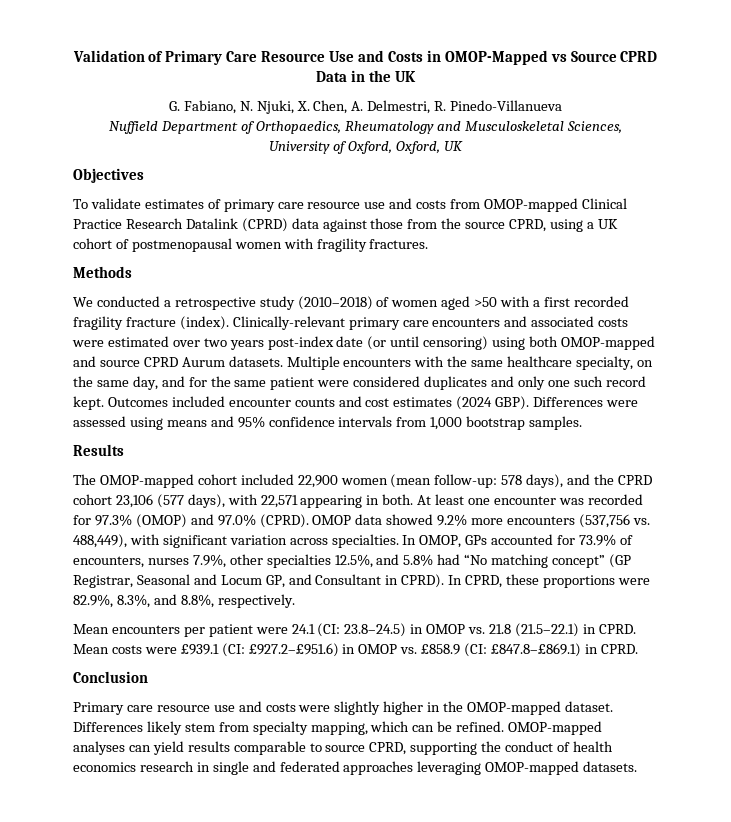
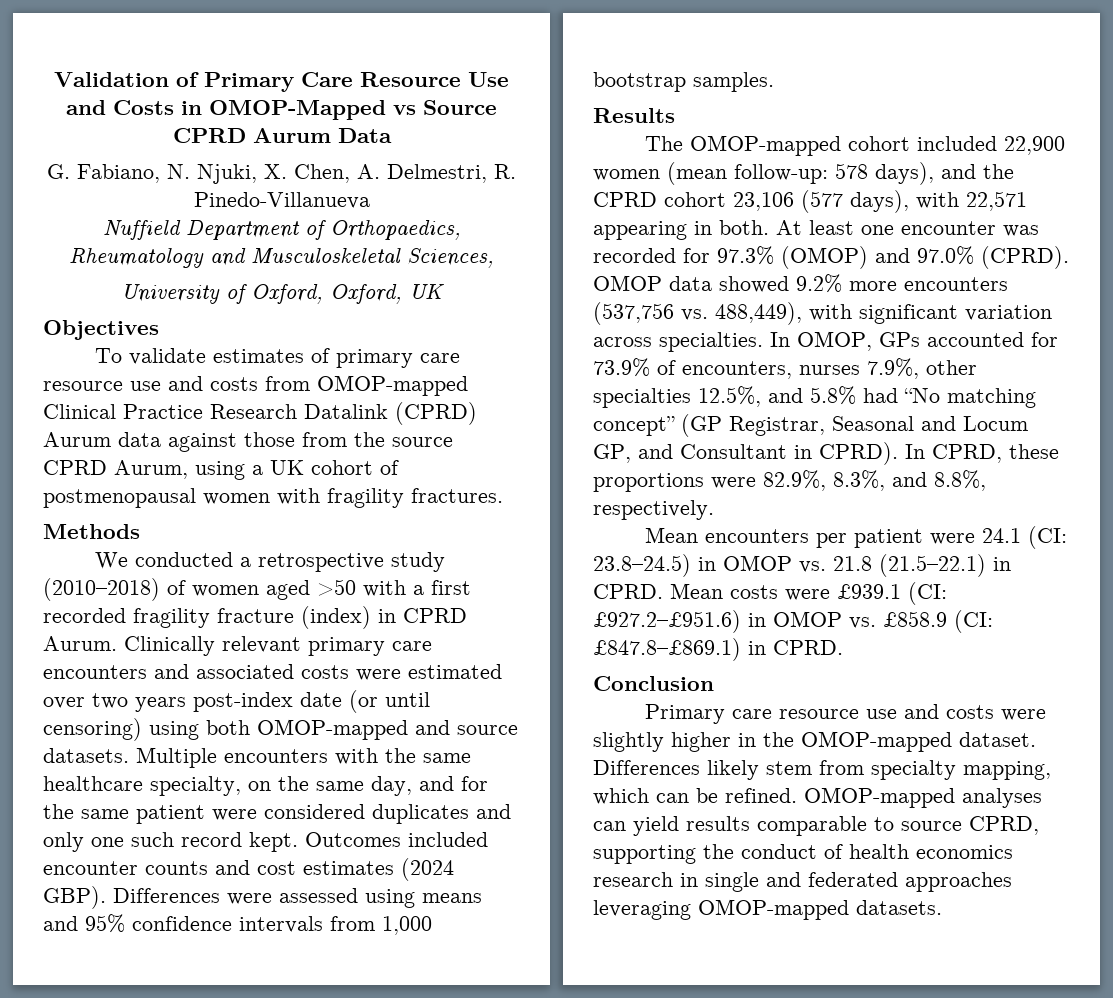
- Validation of Primary Care Resource Use and Costs in OMOP-Mapped vs Source CPRD Data in the UK
+ Validation of Primary Care Resource Use and Costs in OMOP-Mapped vs Source CPRD Aurum Data
- To validate estimates of primary care resource use and costs from OMOP-mapped Clinical Practice Research Datalink (CPRD) data against those from the source CPRD, using a UK cohort of postmenopausal women with fragility fractures.
+ To validate estimates of primary care resource use and costs from OMOP-mapped Clinical Practice Research Datalink (CPRD) Aurum data against those from the source CPRD Aurum, using a UK cohort of postmenopausal women with fragility fractures.
- We conducted a retrospective study (2010–2018) of women aged >50 with a first recorded fragility fracture (index). Clinically-relevant primary care encounters and associated costs were estimated over two years post-index date (or until censoring) using both OMOP-mapped and source CPRD Aurum datasets.
+ We conducted a retrospective study (2010–2018) of women aged >50 with a first recorded fragility fracture (index) in CPRD Aurum. Clinically relevant primary care encounters and associated costs were estimated over two years post-index date (or until censoring) using both OMOP-mapped and source datasets.

